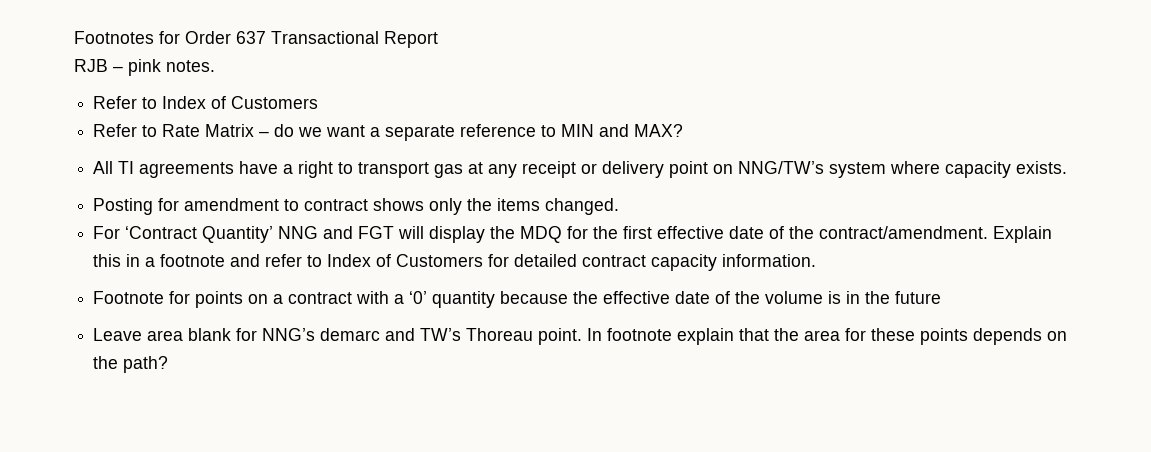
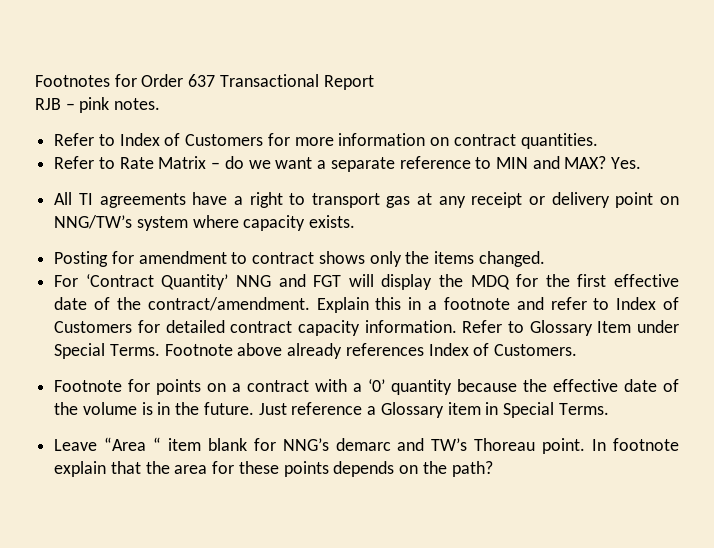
- Refer to Index of Customers
+ Refer to Index of Customers for more information on contract quantities.
+ Yes.
+ Refer to Glossary Item under Special Terms. Footnote above already references Index of Customers.
- Footnote for points on a contract with a ‘0’ quantity because the effective date of the volume is in the future
- Leave area blank for NNG’s demarc and TW’s Thoreau point.
+ Footnote for points on a contract with a ‘0’ quantity because the effective date of the volume is in the future. Just reference a Glossary item in Special Terms.
+ Leave “Area “ item blank for NNG’s demarc and TW’s Thoreau point.

